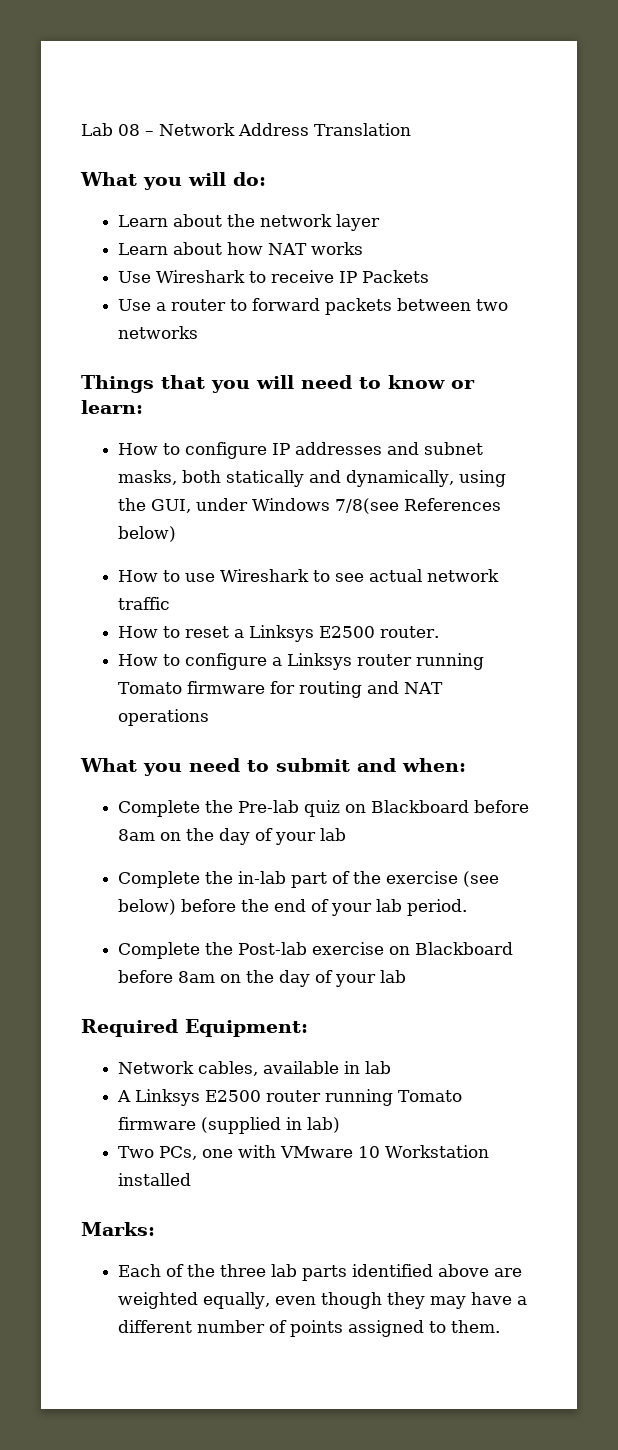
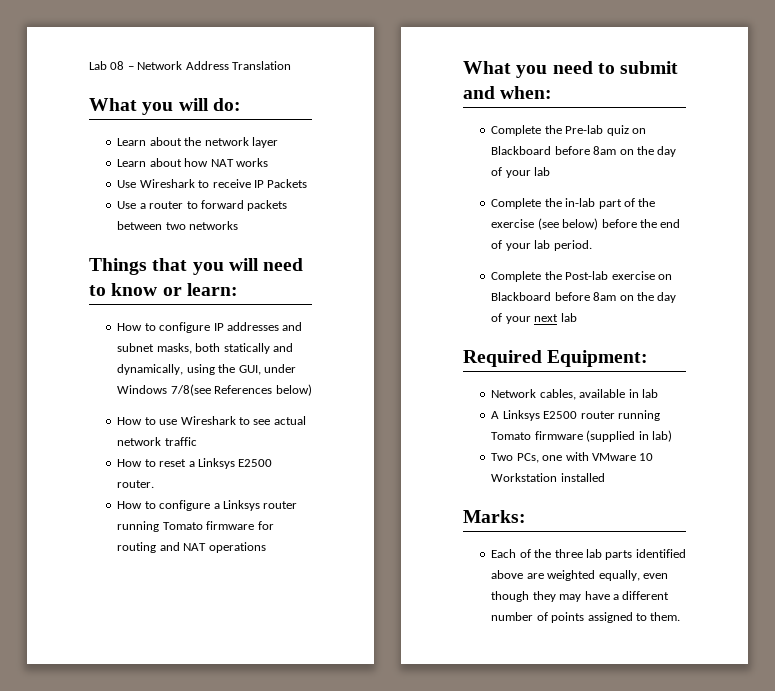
- Complete the Post-lab exercise on Blackboard before 8am on the day of your lab
+ Complete the Post-lab exercise on Blackboard before 8am on the day of your next lab

